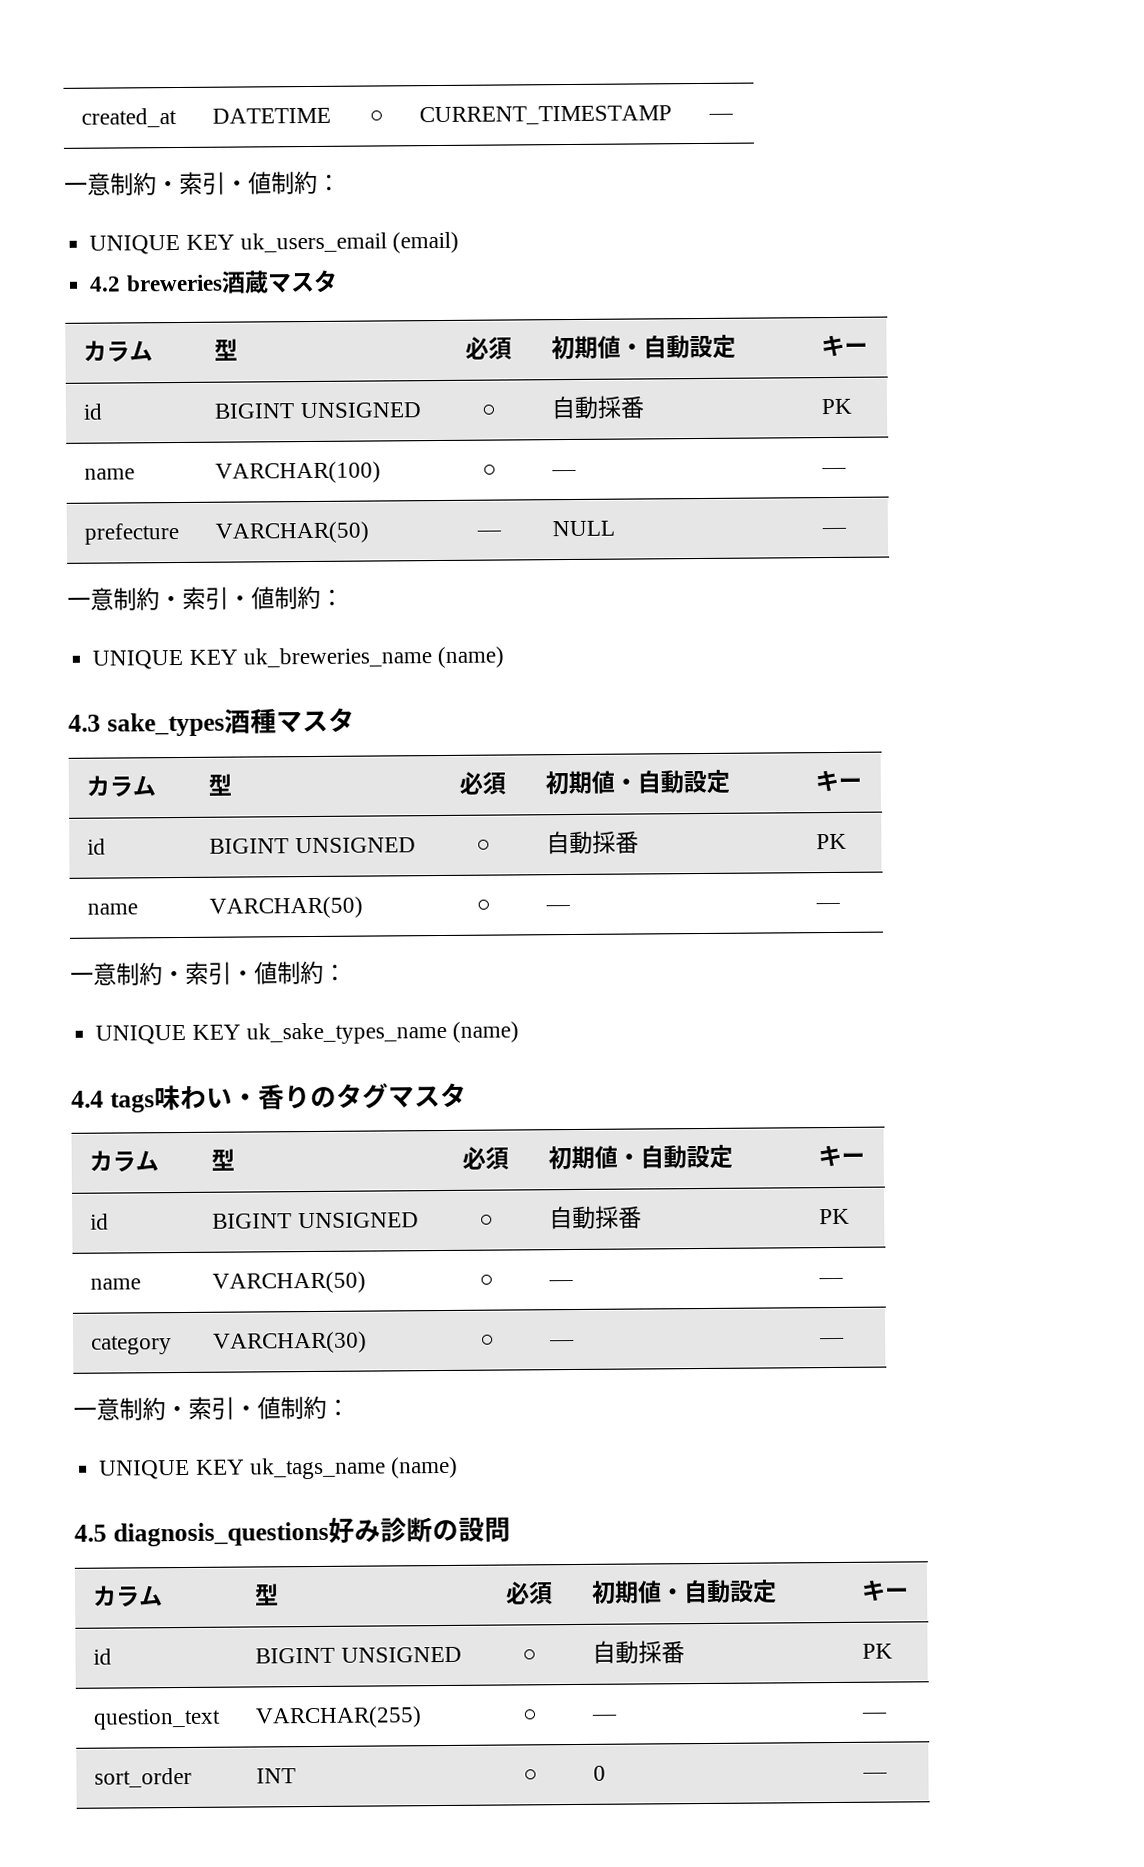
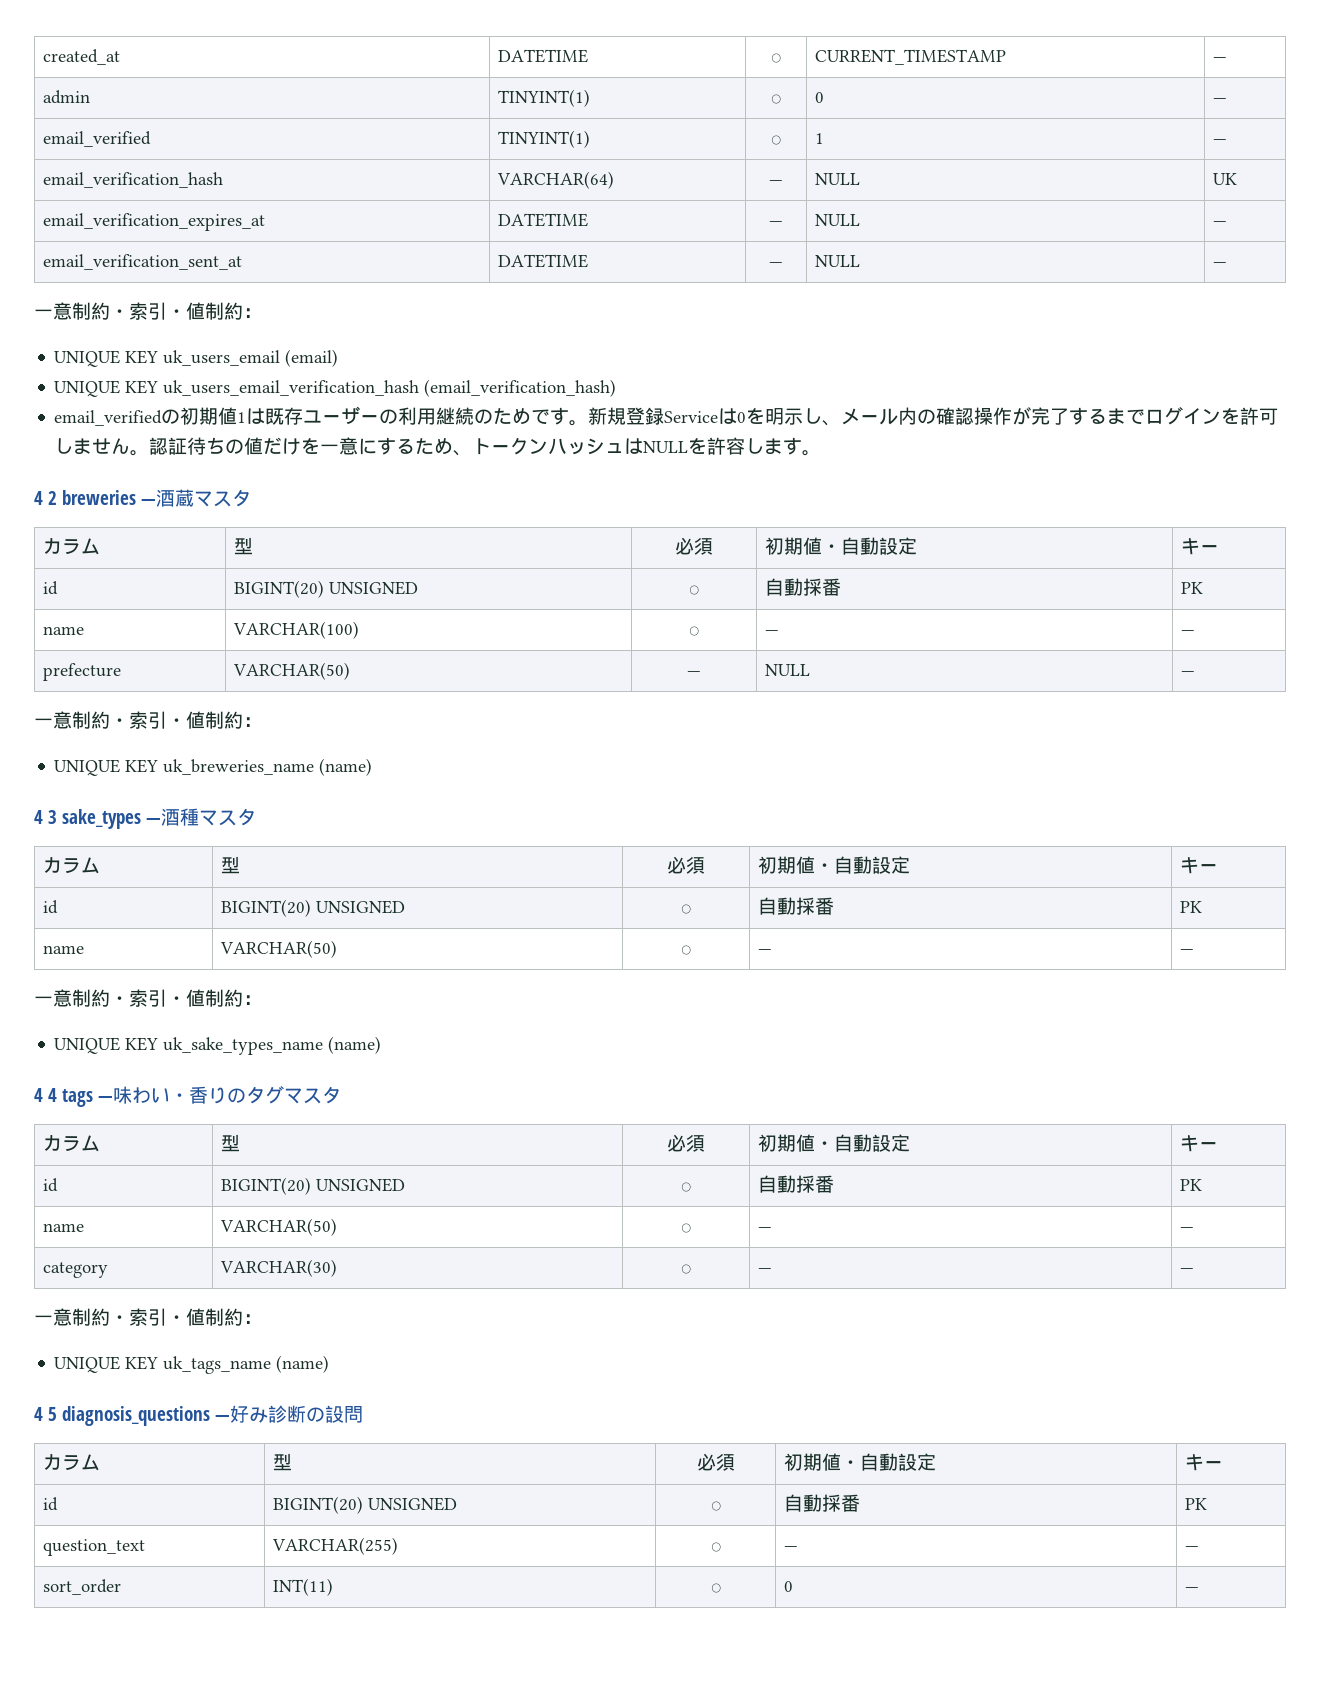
+ admin | TINYINT(1) | ○ | 0 | —
+ email_verified | TINYINT(1) | ○ | 1 | —
+ email_verification_hash | VARCHAR(64) | — | NULL | UK
+ email_verification_expires_at | DATETIME | — | NULL | —
+ email_verification_sent_at | DATETIME | — | NULL | —
- 4.2 breweries酒蔵マスタ
+ UNIQUE KEY uk_users_email_verification_hash (email_verification_hash)
+ email_verifiedの初期値1は既存ユーザーの利用継続のためです。新規登録Serviceは0を明示し、メール内の確認操作が完了するまでログインを許可しません。認証待ちの値だけを一意にするため、トークンハッシュはNULLを許容します。
+ 4 2 breweries —酒蔵マスタ
  カラム | 型 | 必須 | 初期値・自動設定 | キー
- id | BIGINT UNSIGNED | ○ | 自動採番 | PK
+ id | BIGINT(20) UNSIGNED | ○ | 自動採番 | PK
- 4.3 sake_types酒種マスタ
+ 4 3 sake_types —酒種マスタ
  カラム | 型 | 必須 | 初期値・自動設定 | キー
- id | BIGINT UNSIGNED | ○ | 自動採番 | PK
+ id | BIGINT(20) UNSIGNED | ○ | 自動採番 | PK
- 4.4 tags味わい・香りのタグマスタ
+ 4 4 tags —味わい・香りのタグマスタ
  カラム | 型 | 必須 | 初期値・自動設定 | キー
- id | BIGINT UNSIGNED | ○ | 自動採番 | PK
+ id | BIGINT(20) UNSIGNED | ○ | 自動採番 | PK
- 4.5 diagnosis_questions好み診断の設問
+ 4 5 diagnosis_questions —好み診断の設問
  カラム | 型 | 必須 | 初期値・自動設定 | キー
- id | BIGINT UNSIGNED | ○ | 自動採番 | PK
+ id | BIGINT(20) UNSIGNED | ○ | 自動採番 | PK
- sort_order | INT | ○ | 0 | —
+ sort_order | INT(11) | ○ | 0 | —

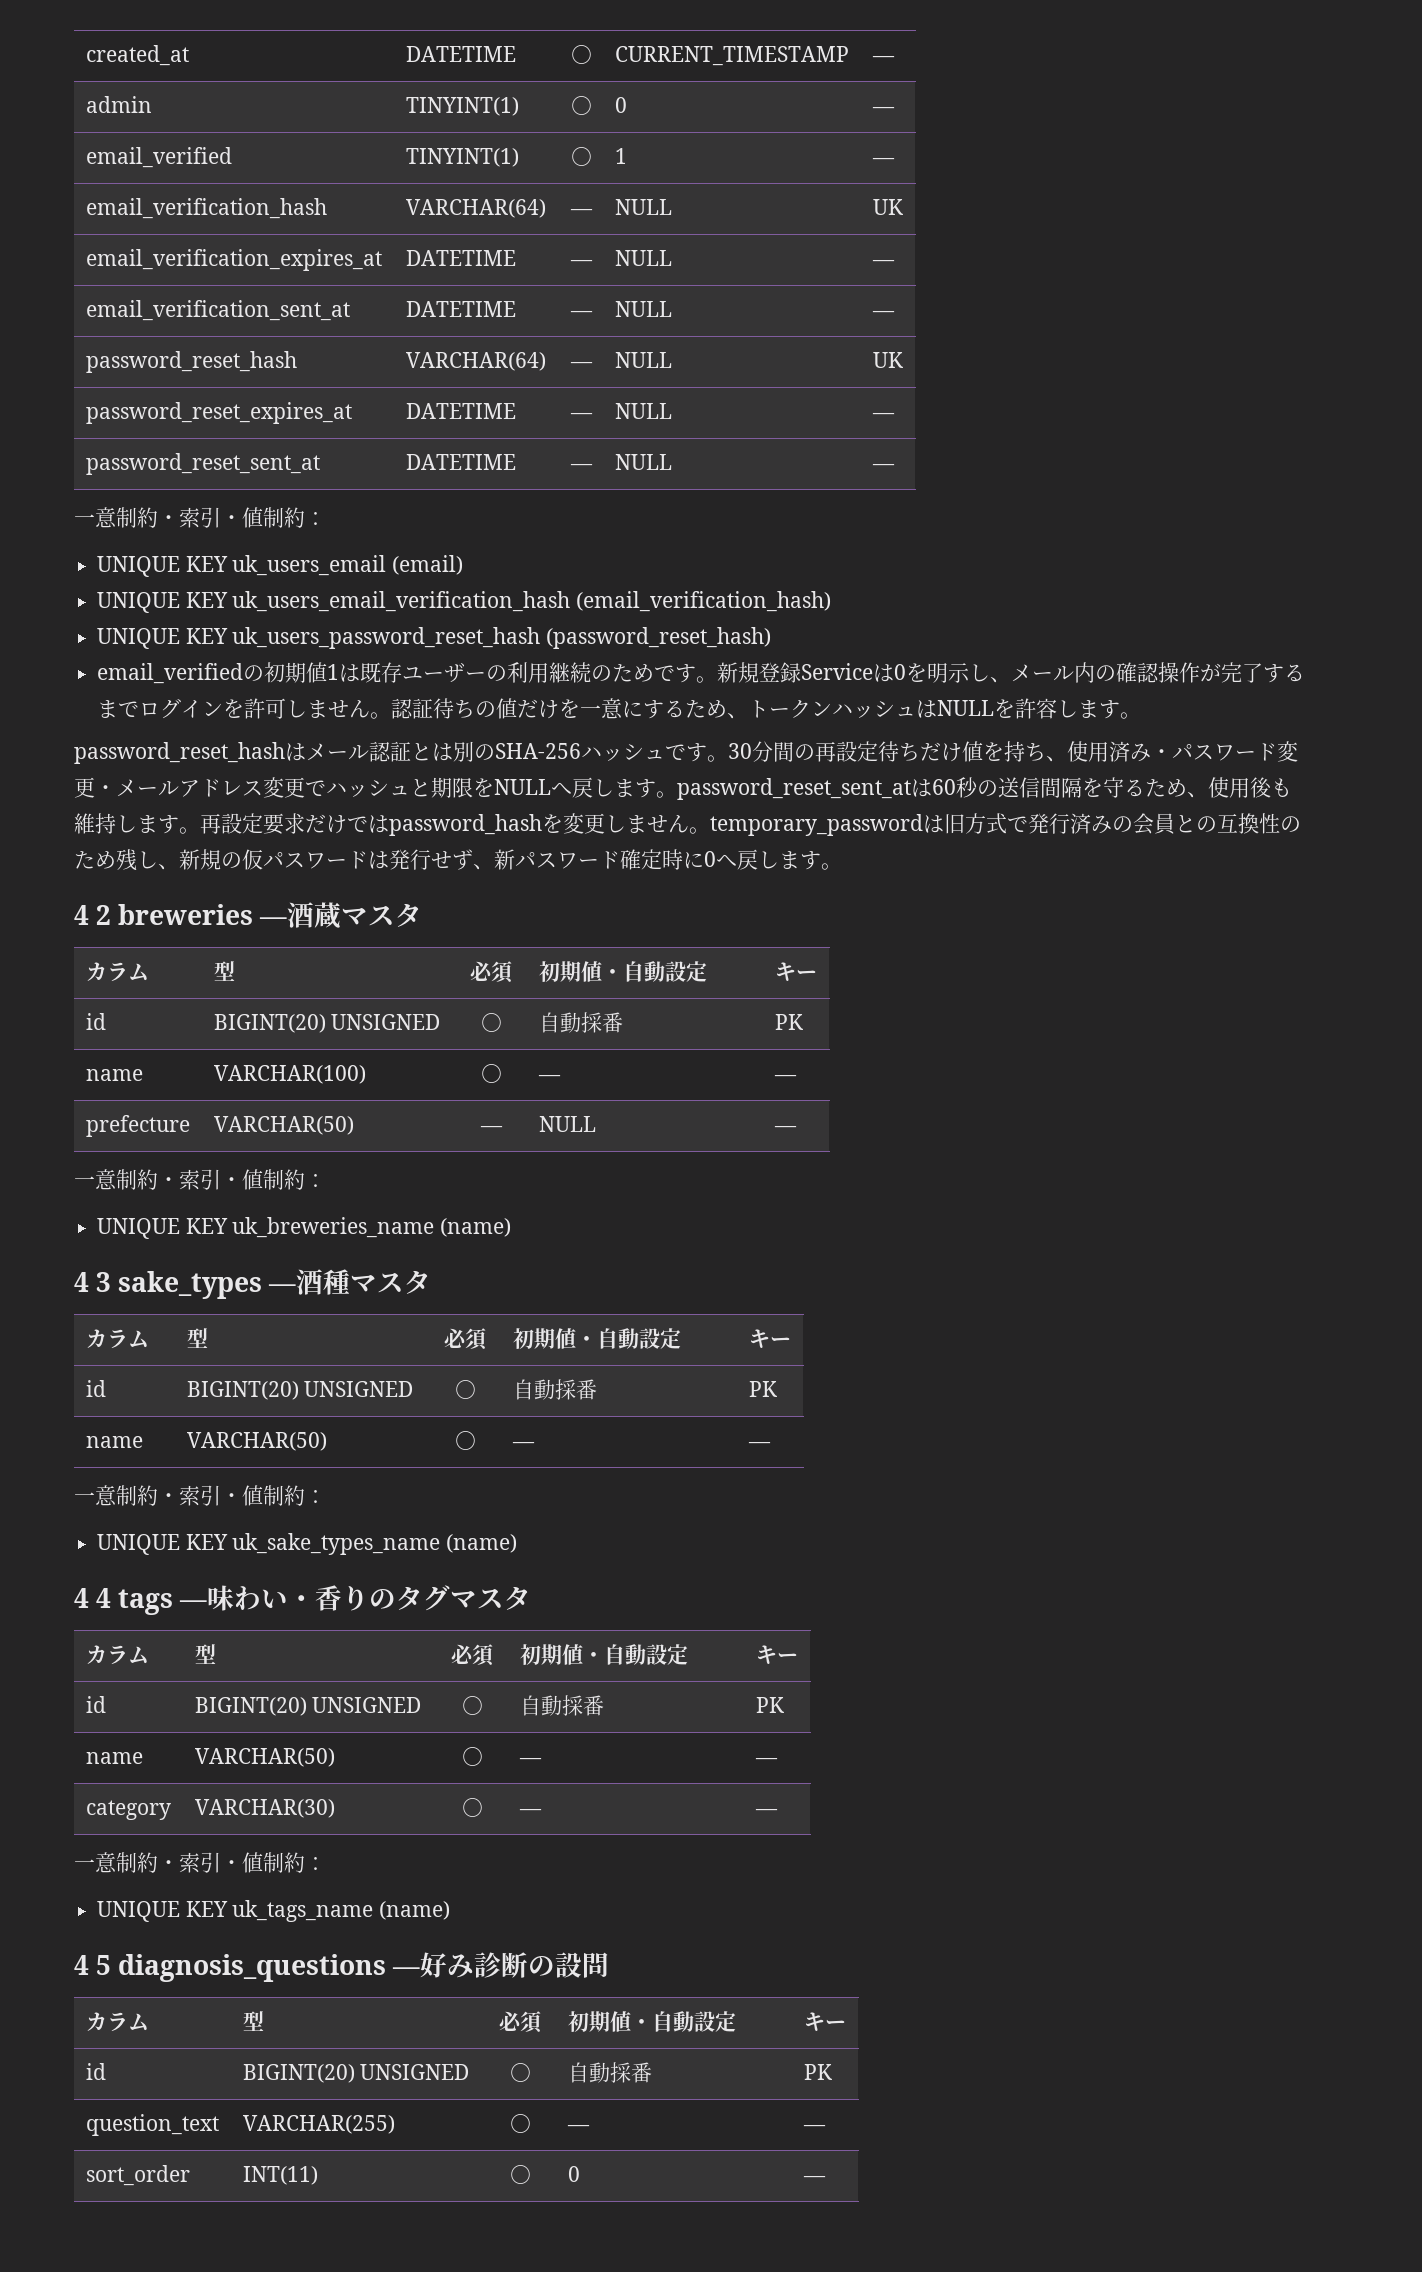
+ password_reset_hash | VARCHAR(64) | — | NULL | UK
+ password_reset_expires_at | DATETIME | — | NULL | —
+ password_reset_sent_at | DATETIME | — | NULL | —
+ UNIQUE KEY uk_users_password_reset_hash (password_reset_hash)
+ password_reset_hashはメール認証とは別のSHA-256ハッシュです。30分間の再設定待ちだけ値を持ち、使用済み・パスワード変更・メールアドレス変更でハッシュと期限をNULLへ戻します。password_reset_sent_atは60秒の送信間隔を守るため、使用後も維持します。再設定要求だけではpassword_hashを変更しません。temporary_passwordは旧方式で発行済みの会員との互換性のため残し、新規の仮パスワードは発行せず、新パスワード確定時に0へ戻します。

